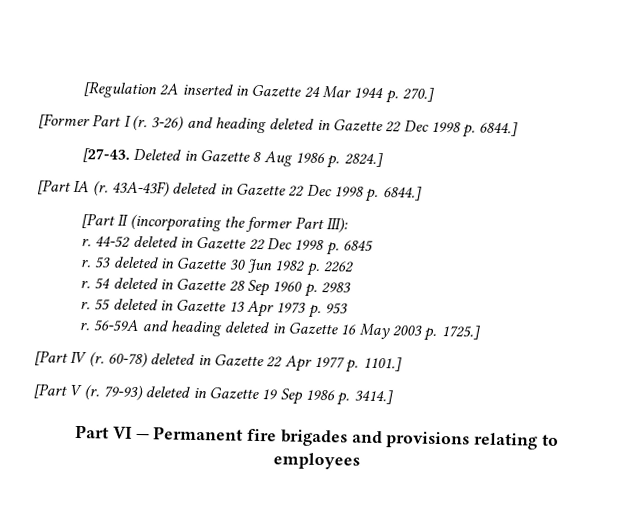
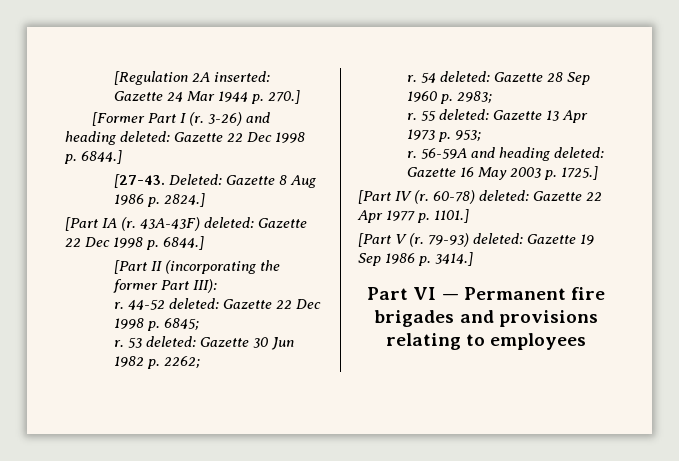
- [Regulation 2A inserted in Gazette 24 Mar 1944 p. 270.]
+ [Regulation 2A inserted: Gazette 24 Mar 1944 p. 270.]
- 3-26) and heading deleted in Gazette 22 Dec 1998 p. 6844.]
+ 3-26) and heading deleted: Gazette 22 Dec 1998 p. 6844.]
- Deleted in Gazette 8 Aug 1986 p. 2824.]
+ Deleted: Gazette 8 Aug 1986 p. 2824.]
- 43A-43F) deleted in Gazette 22 Dec 1998 p. 6844.]
+ 43A-43F) deleted: Gazette 22 Dec 1998 p. 6844.]
- 44-52 deleted in Gazette 22 Dec 1998 p. 6845
+ 44-52 deleted: Gazette 22 Dec 1998 p. 6845;
- 53 deleted in Gazette 30 Jun 1982 p. 2262
+ 53 deleted: Gazette 30 Jun 1982 p. 2262;
- 54 deleted in Gazette 28 Sep 1960 p. 2983
+ 54 deleted: Gazette 28 Sep 1960 p. 2983;
- 55 deleted in Gazette 13 Apr 1973 p. 953
+ 55 deleted: Gazette 13 Apr 1973 p. 953;
- 56-59A and heading deleted in Gazette 16 May 2003 p. 1725.]
+ 56-59A and heading deleted: Gazette 16 May 2003 p. 1725.]
- 60-78) deleted in Gazette 22 Apr 1977 p. 1101.]
+ 60-78) deleted: Gazette 22 Apr 1977 p. 1101.]
- 79-93) deleted in Gazette 19 Sep 1986 p. 3414.]
+ 79-93) deleted: Gazette 19 Sep 1986 p. 3414.]

